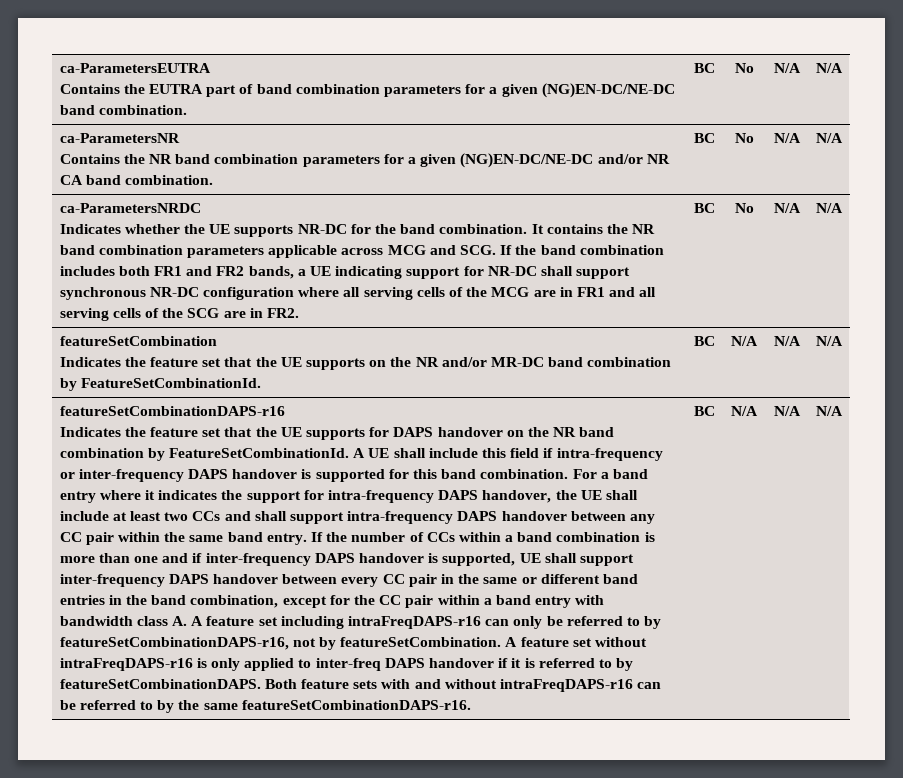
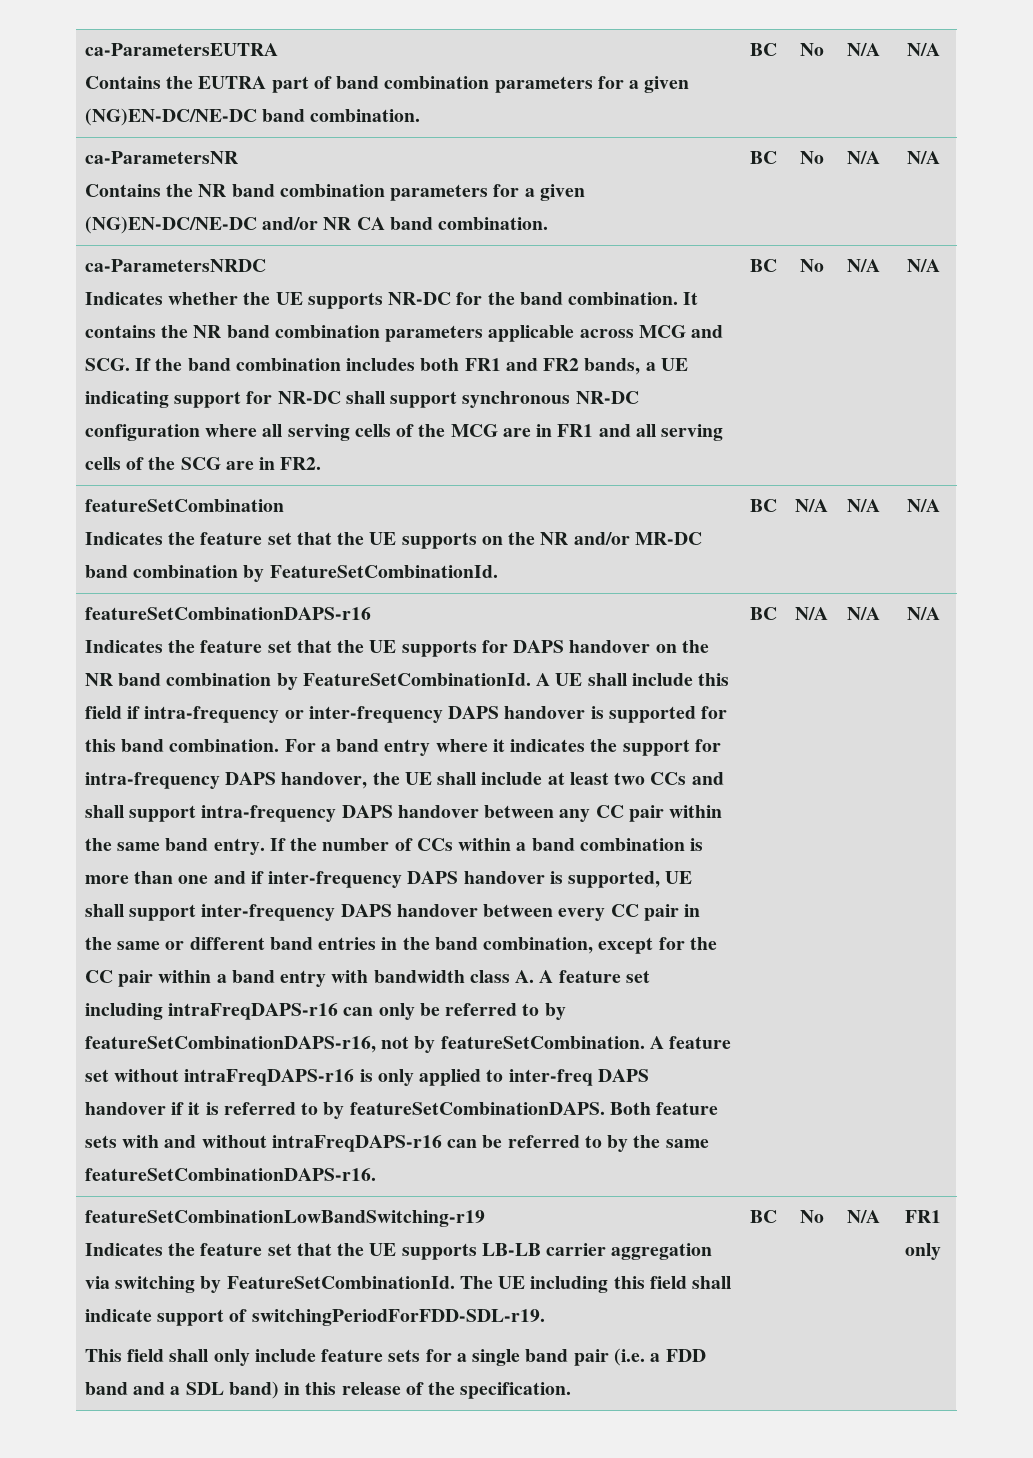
+ featureSetCombinationLowBandSwitching-r19
+ Indicates the feature set that the UE supports LB-LB carrier aggregation via switching by FeatureSetCombinationId. The UE including this field shall indicate support of switchingPeriodForFDD-SDL-r19.
+ This field shall only include feature sets for a single band pair (i.e. a FDD band and a SDL band) in this release of the specification. | BC | No | N/A | FR1 only

